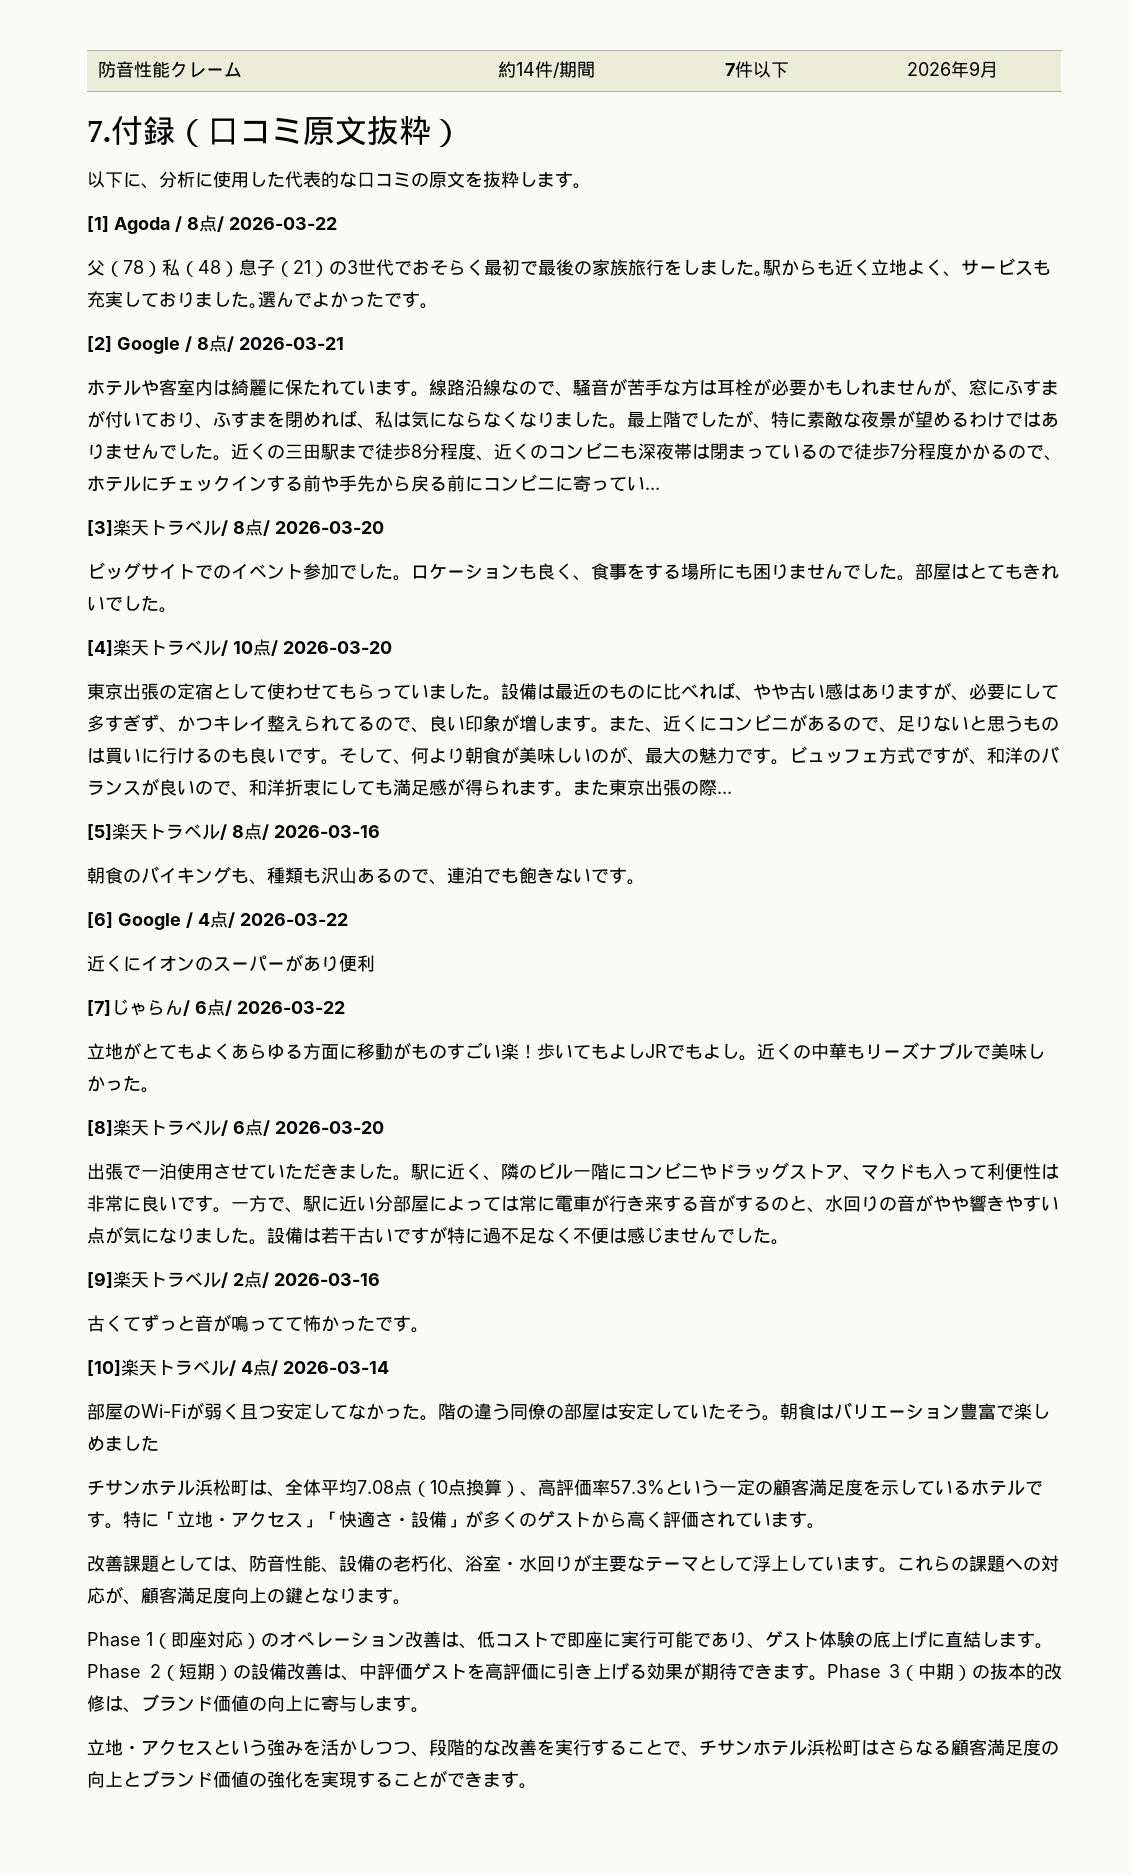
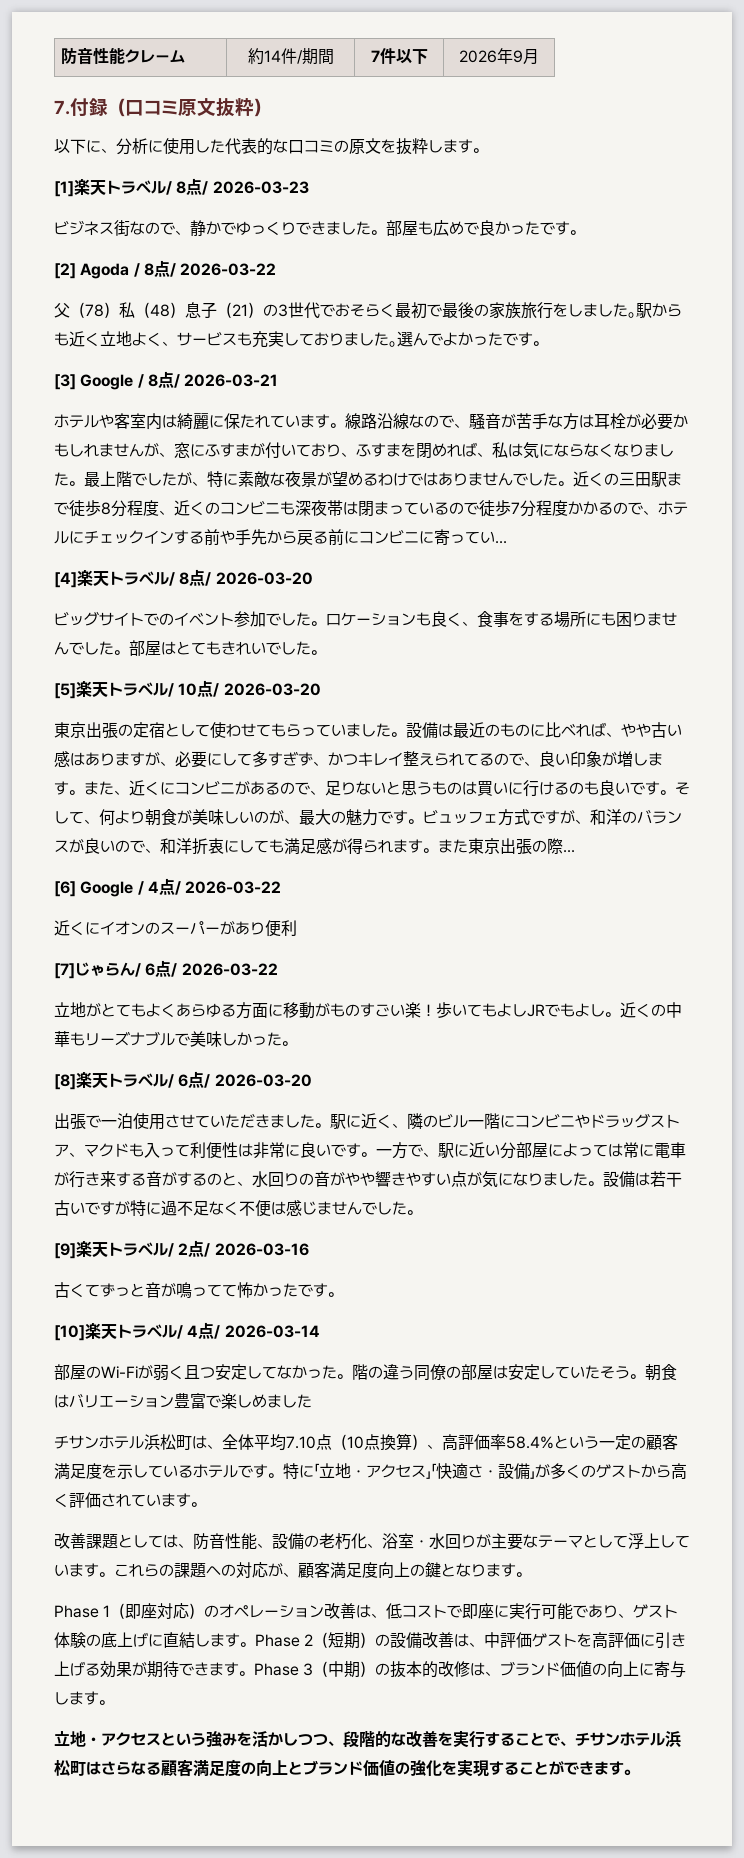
- [1] Agoda / 8点/ 2026-03-22
+ [1]楽天トラベル/ 8点/ 2026-03-23
+ ビジネス街なので、静かでゆっくりできました。部屋も広めで良かったです。
+ [2] Agoda / 8点/ 2026-03-22
- [2] Google / 8点/ 2026-03-21
+ [3] Google / 8点/ 2026-03-21
- [3]楽天トラベル/ 8点/ 2026-03-20
+ [4]楽天トラベル/ 8点/ 2026-03-20
- [4]楽天トラベル/ 10点/ 2026-03-20
+ [5]楽天トラベル/ 10点/ 2026-03-20
- [5]楽天トラベル/ 8点/ 2026-03-16
- 朝食のバイキングも、種類も沢山あるので、連泊でも飽きないです。
- チサンホテル浜松町は、全体平均7.08点（10点換算）、高評価率57.3%という一定の顧客満足度を示しているホテルです。
+ チサンホテル浜松町は、全体平均7.10点（10点換算）、高評価率58.4%という一定の顧客満足度を示しているホテルです。

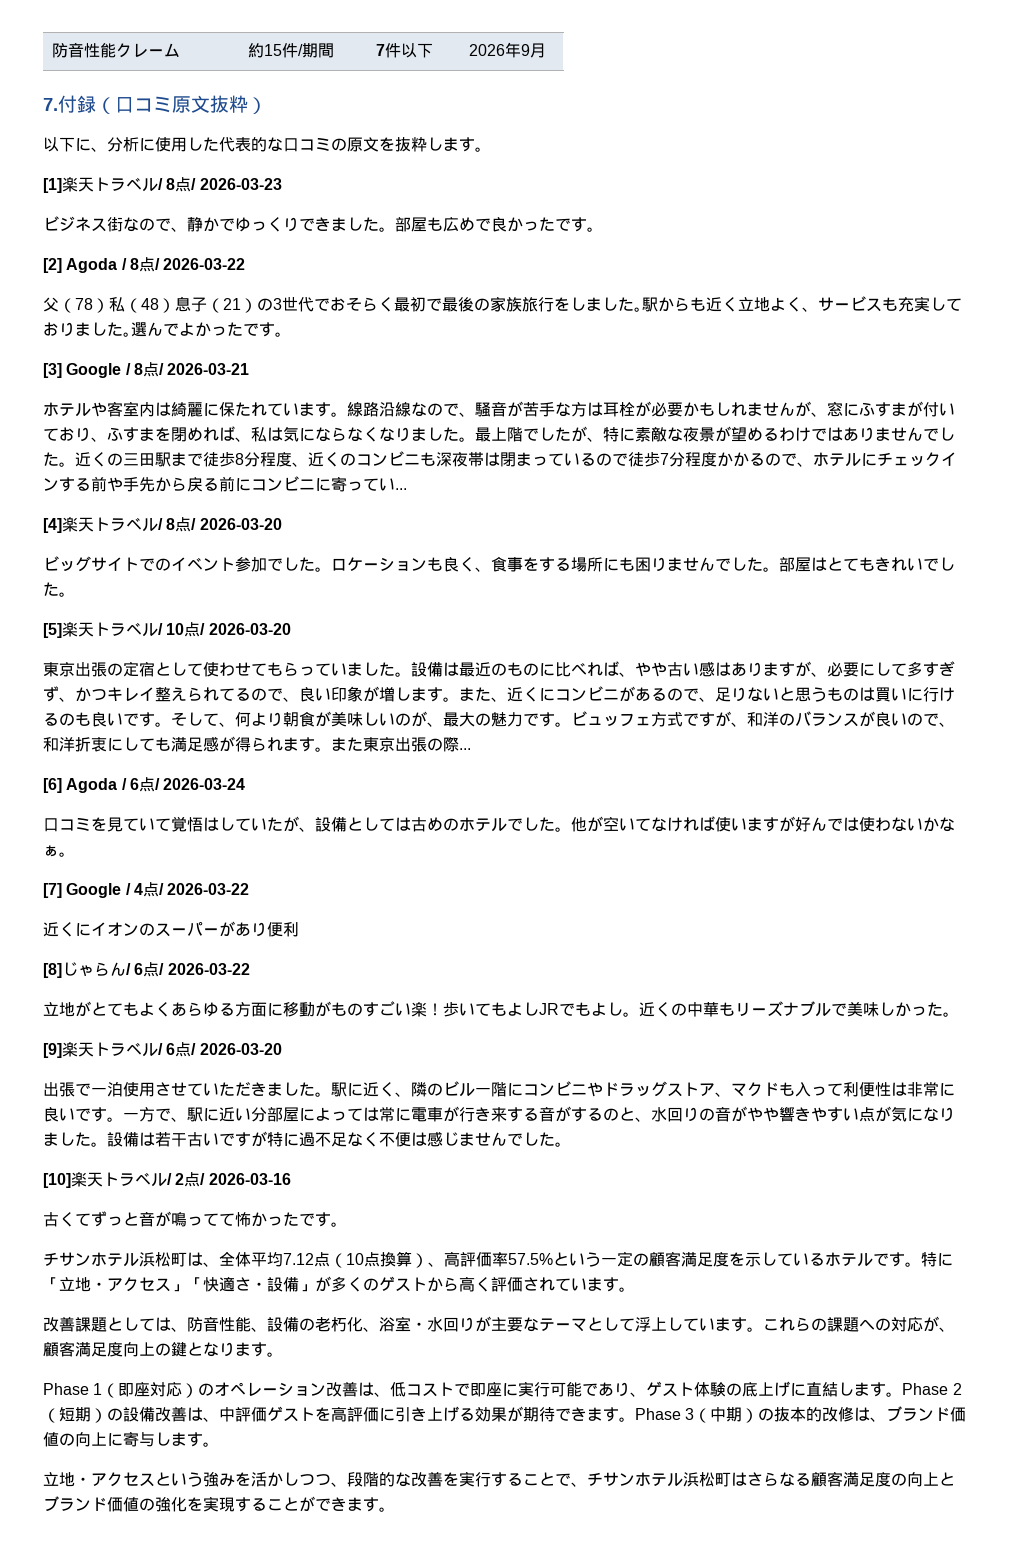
- 防音性能クレーム | 約14件/期間 | 7件以下 | 2026年9月
+ 防音性能クレーム | 約15件/期間 | 7件以下 | 2026年9月
- [6] Google / 4点/ 2026-03-22
+ [6] Agoda / 6点/ 2026-03-24
+ 口コミを見ていて覚悟はしていたが、設備としては古めのホテルでした。他が空いてなければ使いますが好んでは使わないかなぁ。
+ [7] Google / 4点/ 2026-03-22
- [7]じゃらん/ 6点/ 2026-03-22
+ [8]じゃらん/ 6点/ 2026-03-22
- [8]楽天トラベル/ 6点/ 2026-03-20
+ [9]楽天トラベル/ 6点/ 2026-03-20
- [9]楽天トラベル/ 2点/ 2026-03-16
+ [10]楽天トラベル/ 2点/ 2026-03-16
- [10]楽天トラベル/ 4点/ 2026-03-14
- 部屋のWi-Fiが弱く且つ安定してなかった。階の違う同僚の部屋は安定していたそう。朝食はバリエーション豊富で楽しめました
- チサンホテル浜松町は、全体平均7.10点（10点換算）、高評価率58.4%という一定の顧客満足度を示しているホテルです。
+ チサンホテル浜松町は、全体平均7.12点（10点換算）、高評価率57.5%という一定の顧客満足度を示しているホテルです。

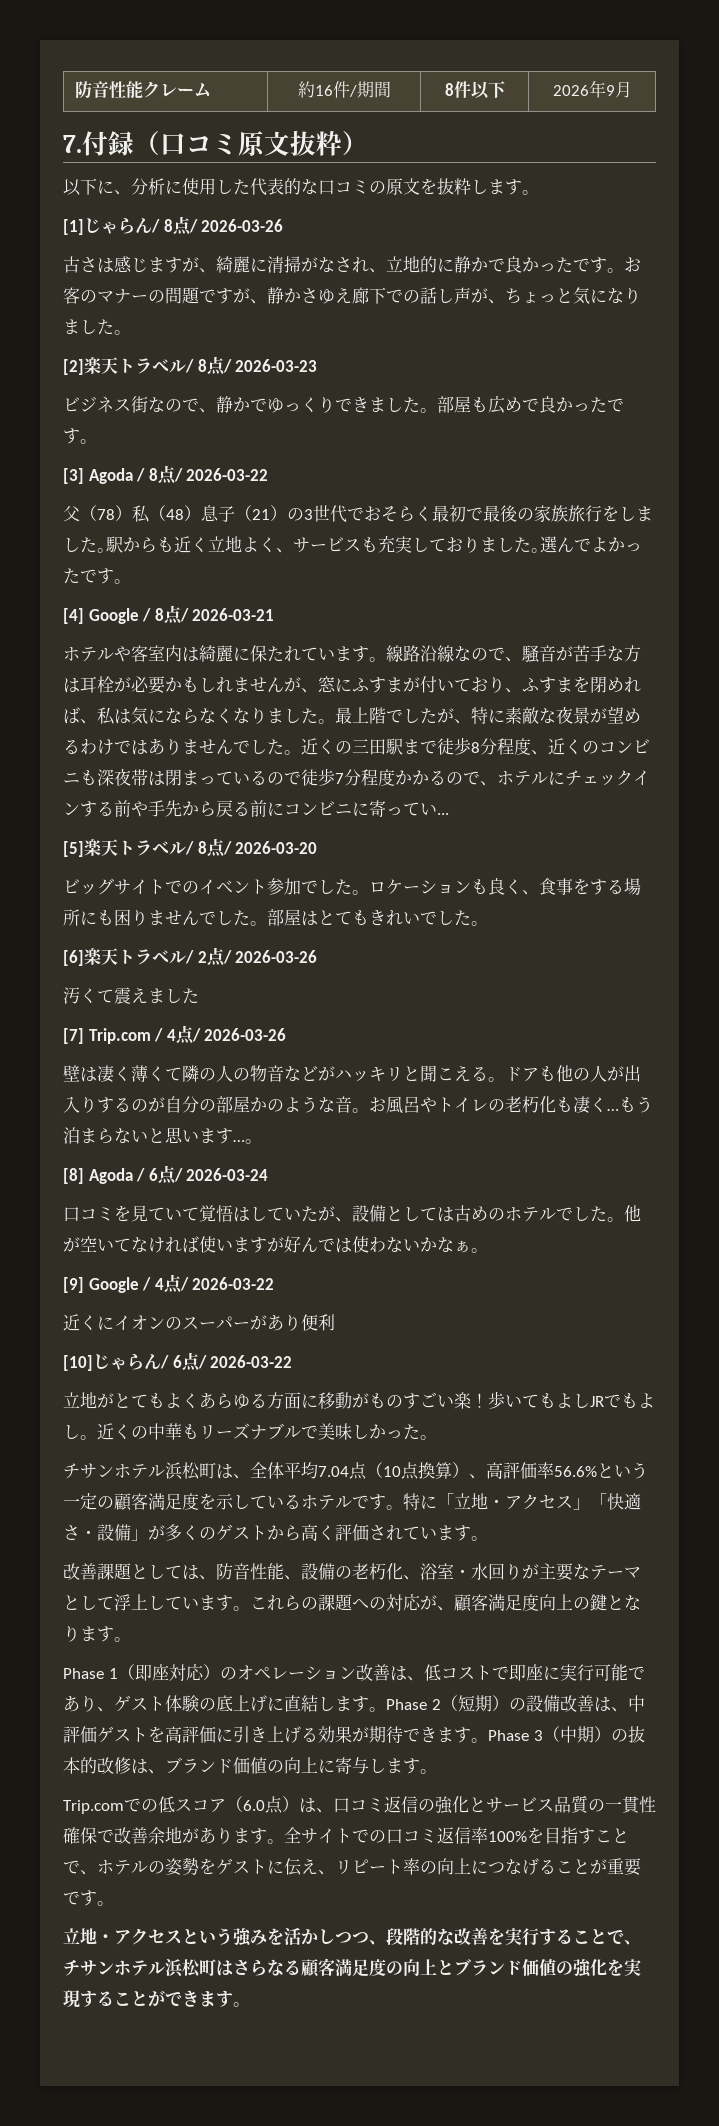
- 防音性能クレーム | 約15件/期間 | 7件以下 | 2026年9月
+ 防音性能クレーム | 約16件/期間 | 8件以下 | 2026年9月
- [1]楽天トラベル/ 8点/ 2026-03-23
+ [1]じゃらん/ 8点/ 2026-03-26
+ 古さは感じますが、綺麗に清掃がなされ、立地的に静かで良かったです。お客のマナーの問題ですが、静かさゆえ廊下での話し声が、ちょっと気になりました。
+ [2]楽天トラベル/ 8点/ 2026-03-23
- [2] Agoda / 8点/ 2026-03-22
+ [3] Agoda / 8点/ 2026-03-22
- [3] Google / 8点/ 2026-03-21
+ [4] Google / 8点/ 2026-03-21
- [4]楽天トラベル/ 8点/ 2026-03-20
+ [5]楽天トラベル/ 8点/ 2026-03-20
- [5]楽天トラベル/ 10点/ 2026-03-20
- 東京出張の定宿として使わせてもらっていました。設備は最近のものに比べれば、やや古い感はありますが、必要にして多すぎず、かつキレイ整えられてるので、良い印象が増します。また、近くにコンビニがあるので、足りないと思うものは買いに行けるのも良いです。そして、何より朝食が美味しいのが、最大の魅力です。ビュッフェ方式ですが、和洋のバランスが良いので、和洋折衷にしても満足感が得られます。また東京出張の際...
- [6] Agoda / 6点/ 2026-03-24
+ [6]楽天トラベル/ 2点/ 2026-03-26
+ 汚くて震えました
+ [7] Trip.com / 4点/ 2026-03-26
+ 壁は凄く薄くて隣の人の物音などがハッキリと聞こえる。ドアも他の人が出入りするのが自分の部屋かのような音。お風呂やトイレの老朽化も凄く…もう泊まらないと思います…。
+ [8] Agoda / 6点/ 2026-03-24
- [7] Google / 4点/ 2026-03-22
+ [9] Google / 4点/ 2026-03-22
- [8]じゃらん/ 6点/ 2026-03-22
+ [10]じゃらん/ 6点/ 2026-03-22
- [9]楽天トラベル/ 6点/ 2026-03-20
- 出張で一泊使用させていただきました。駅に近く、隣のビル一階にコンビニやドラッグストア、マクドも入って利便性は非常に良いです。一方で、駅に近い分部屋によっては常に電車が行き来する音がするのと、水回りの音がやや響きやすい点が気になりました。設備は若干古いですが特に過不足なく不便は感じませんでした。
- [10]楽天トラベル/ 2点/ 2026-03-16
- 古くてずっと音が鳴ってて怖かったです。
- チサンホテル浜松町は、全体平均7.12点（10点換算）、高評価率57.5%という一定の顧客満足度を示しているホテルです。
+ チサンホテル浜松町は、全体平均7.04点（10点換算）、高評価率56.6%という一定の顧客満足度を示しているホテルです。
+ Trip.comでの低スコア（6.0点）は、口コミ返信の強化とサービス品質の一貫性確保で改善余地があります。全サイトでの口コミ返信率100%を目指すことで、ホテルの姿勢をゲストに伝え、リピート率の向上につなげることが重要です。

